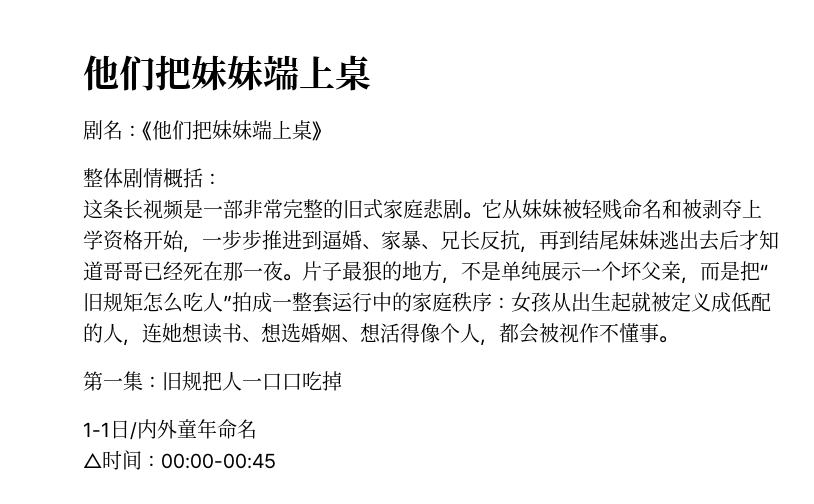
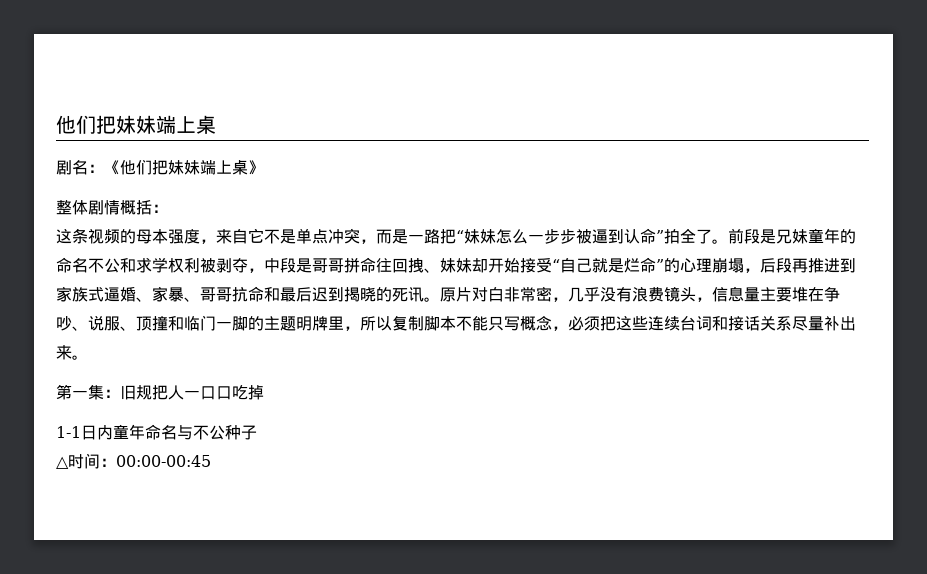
- 这条长视频是一部非常完整的旧式家庭悲剧。它从妹妹被轻贱命名和被剥夺上学资格开始，一步步推进到逼婚、家暴、兄长反抗，再到结尾妹妹逃出去后才知道哥哥已经死在那一夜。片子最狠的地方，不是单纯展示一个坏父亲，而是把“旧规矩怎么吃人”拍成一整套运行中的家庭秩序：女孩从出生起就被定义成低配的人，连她想读书、想选婚姻、想活得像个人，都会被视作不懂事。
+ 这条视频的母本强度，来自它不是单点冲突，而是一路把“妹妹怎么一步步被逼到认命”拍全了。前段是兄妹童年的命名不公和求学权利被剥夺，中段是哥哥拼命往回拽、妹妹却开始接受“自己就是烂命”的心理崩塌，后段再推进到家族式逼婚、家暴、哥哥抗命和最后迟到揭晓的死讯。原片对白非常密，几乎没有浪费镜头，信息量主要堆在争吵、说服、顶撞和临门一脚的主题明牌里，所以复制脚本不能只写概念，必须把这些连续台词和接话关系尽量补出来。
- 1-1日/内外童年命名
+ 1-1日内童年命名与不公种子

